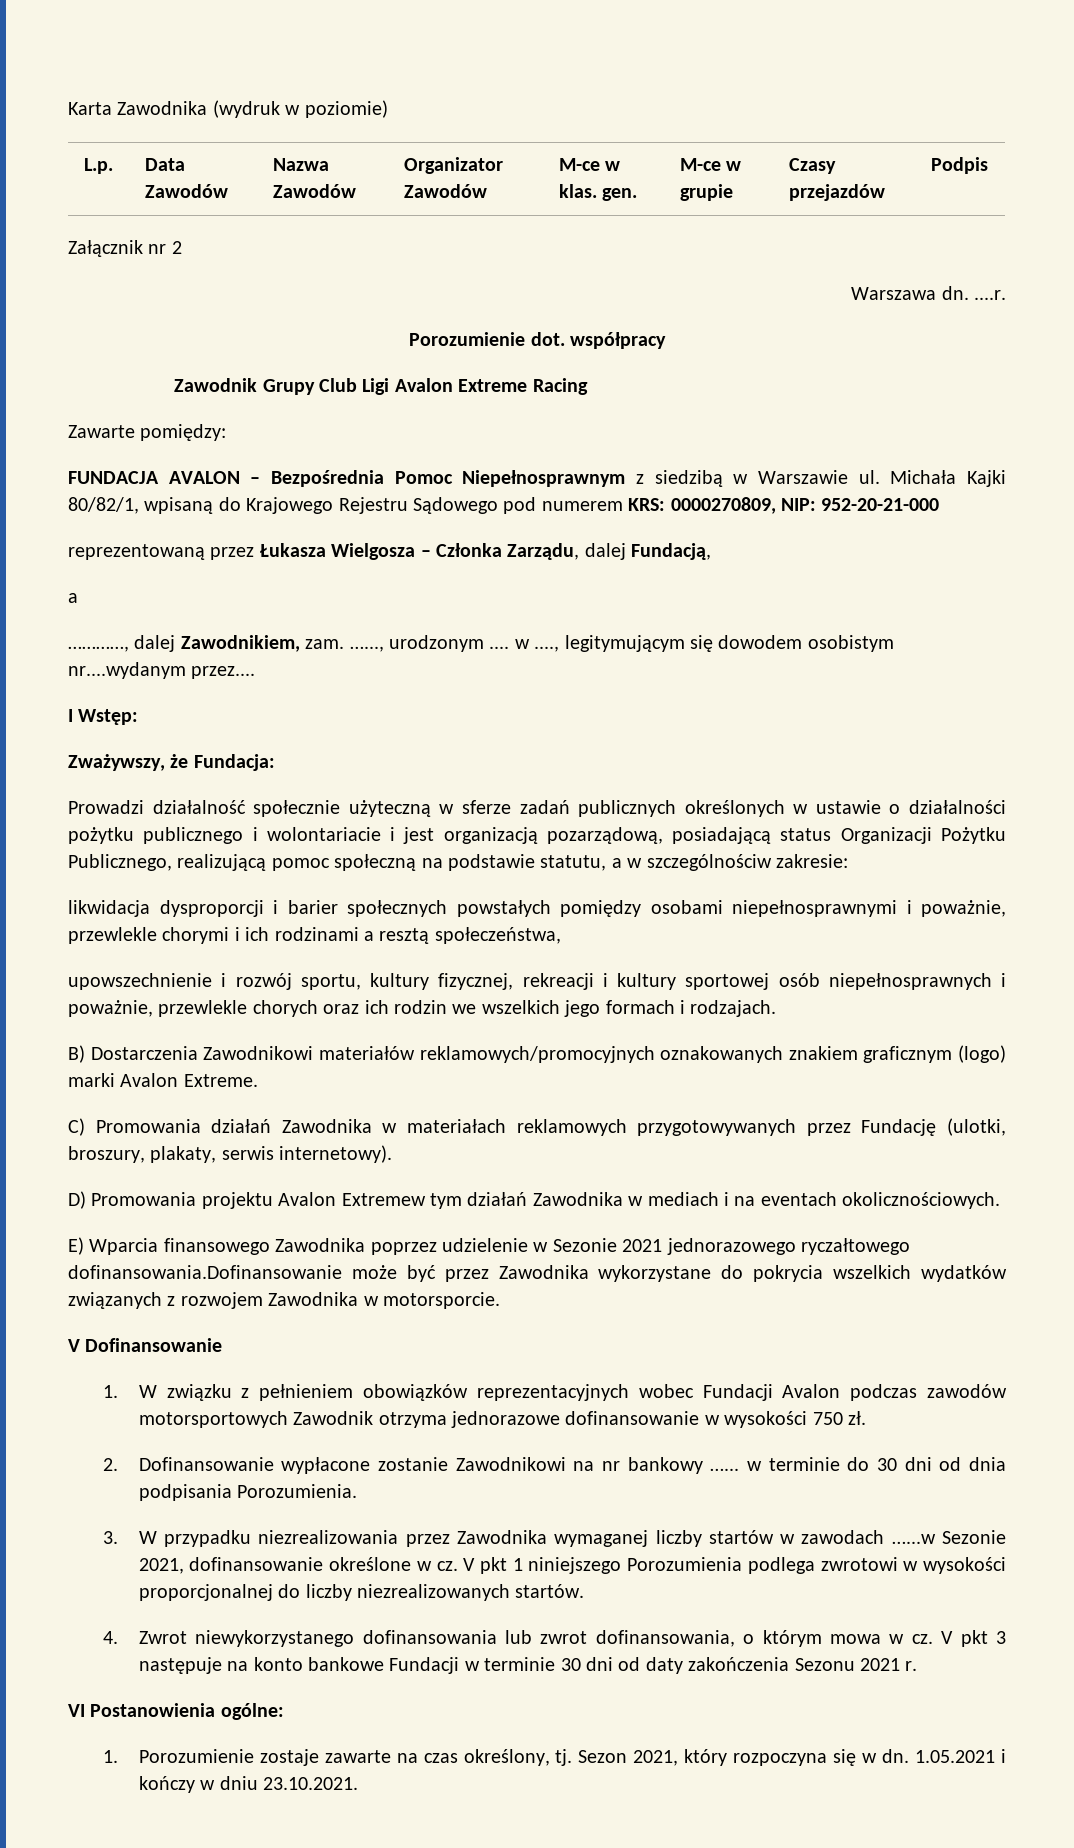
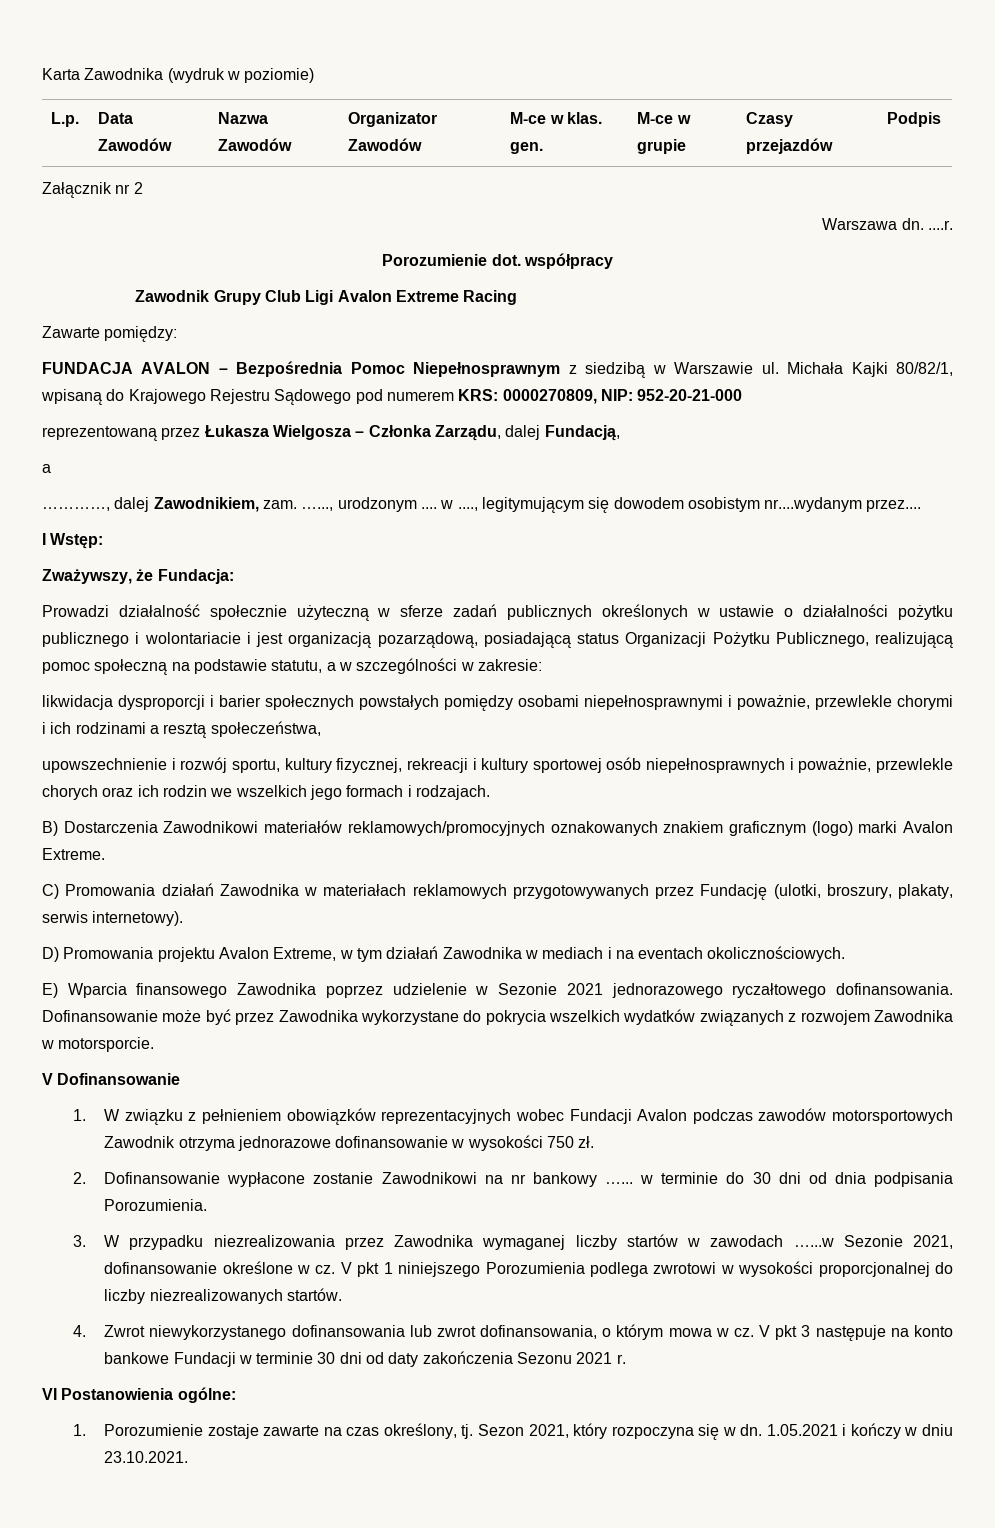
- Prowadzi działalność społecznie użyteczną w sferze zadań publicznych określonych w ustawie o działalności pożytku publicznego i wolontariacie i jest organizacją pozarządową, posiadającą status Organizacji Pożytku Publicznego, realizującą pomoc społeczną na podstawie statutu, a w szczególnościw zakresie:
+ Prowadzi działalność społecznie użyteczną w sferze zadań publicznych określonych w ustawie o działalności pożytku publicznego i wolontariacie i jest organizacją pozarządową, posiadającą status Organizacji Pożytku Publicznego, realizującą pomoc społeczną na podstawie statutu, a w szczególności w zakresie:
- D) Promowania projektu Avalon Extremew tym działań Zawodnika w mediach i na eventach okolicznościowych.
+ D) Promowania projektu Avalon Extreme, w tym działań Zawodnika w mediach i na eventach okolicznościowych.
- E) Wparcia finansowego Zawodnika poprzez udzielenie w Sezonie 2021 jednorazowego ryczałtowego dofinansowania.Dofinansowanie może być przez Zawodnika wykorzystane do pokrycia wszelkich wydatków związanych z rozwojem Zawodnika w motorsporcie.
+ E) Wparcia finansowego Zawodnika poprzez udzielenie w Sezonie 2021 jednorazowego ryczałtowego dofinansowania. Dofinansowanie może być przez Zawodnika wykorzystane do pokrycia wszelkich wydatków związanych z rozwojem Zawodnika w motorsporcie.

